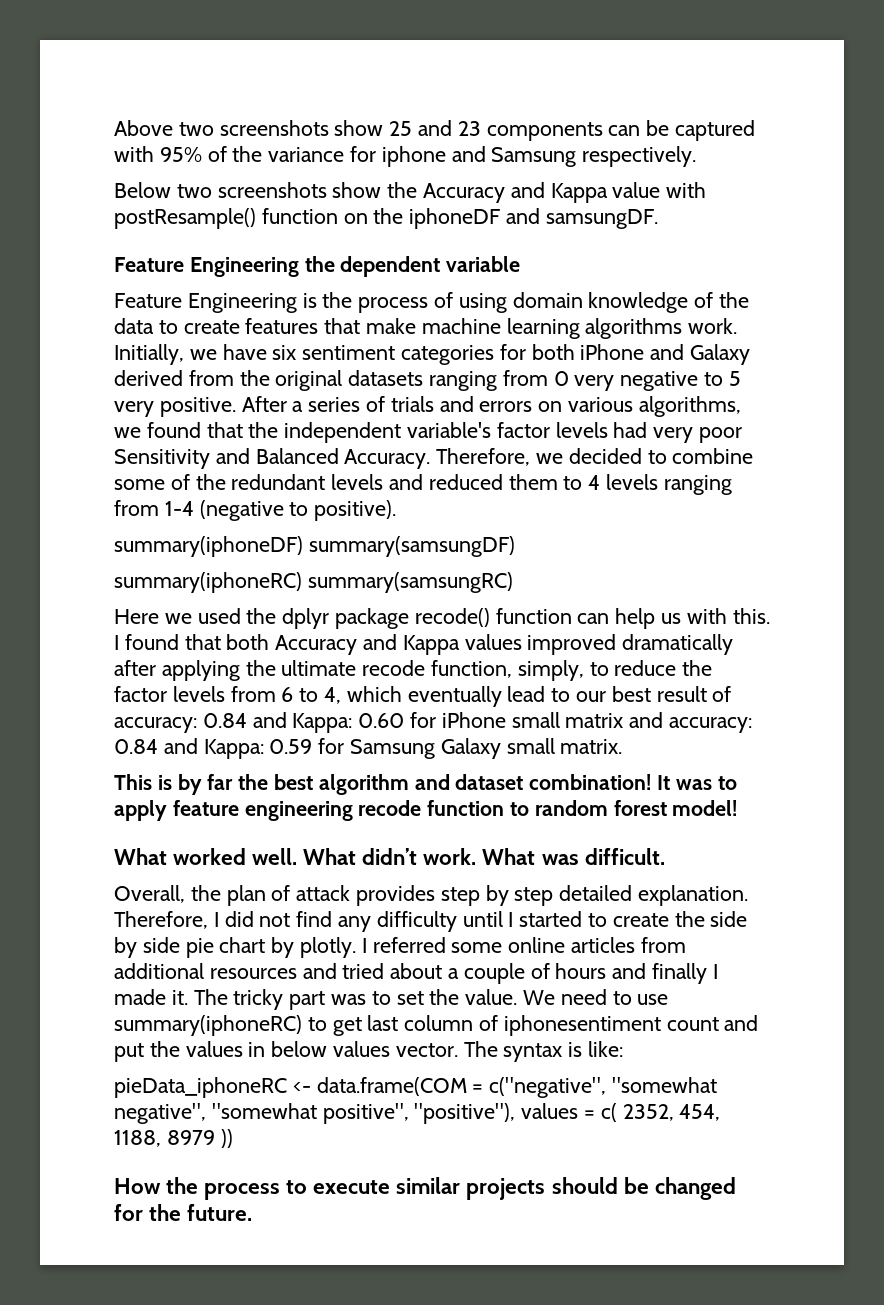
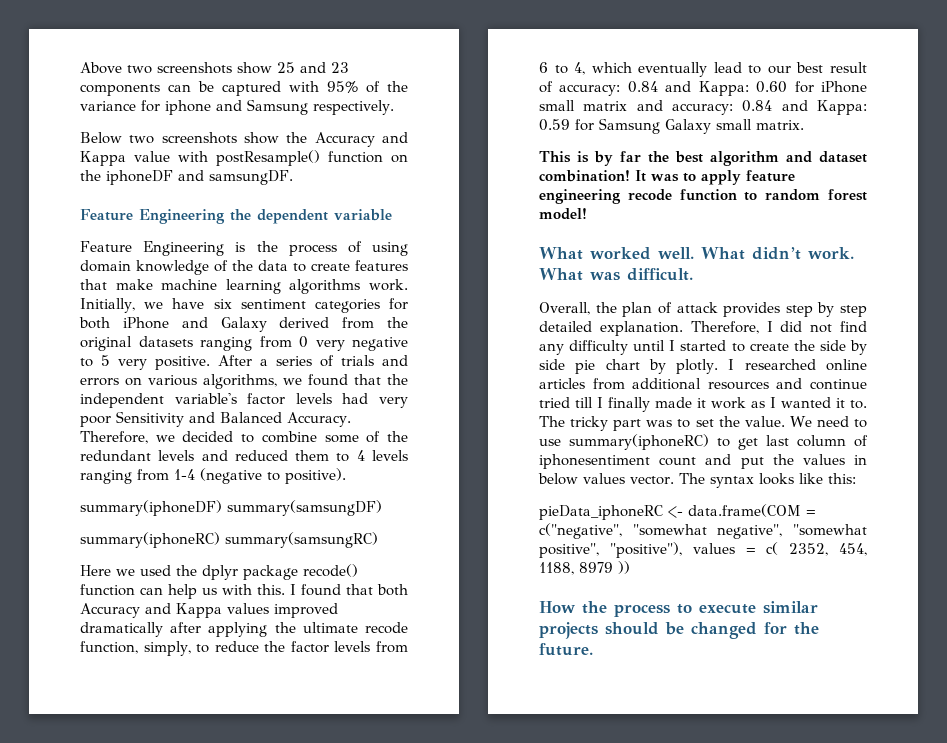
- I referred some online articles from additional resources and tried about a couple of hours and finally I made it.
+ I researched online articles from additional resources and continue tried till I finally made it work as I wanted it to.
- The syntax is like:
+ The syntax looks like this:

